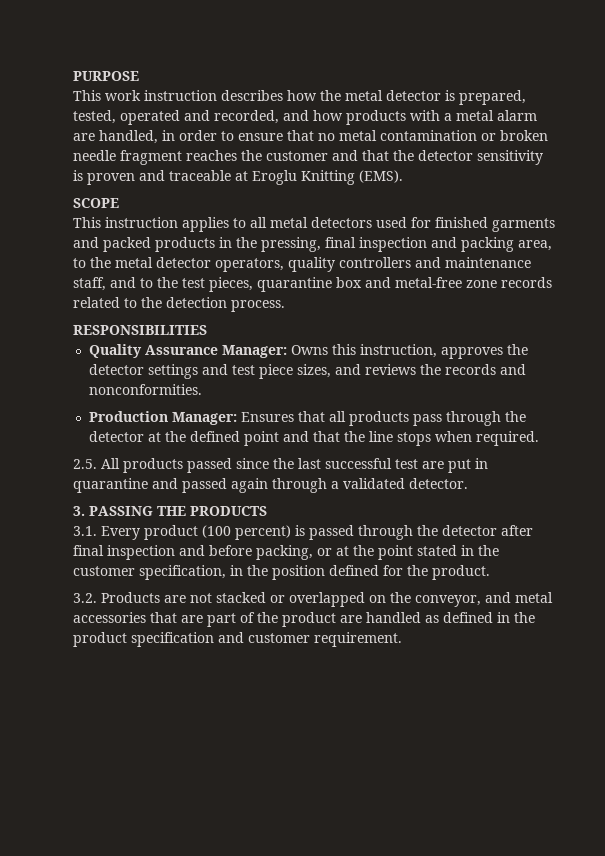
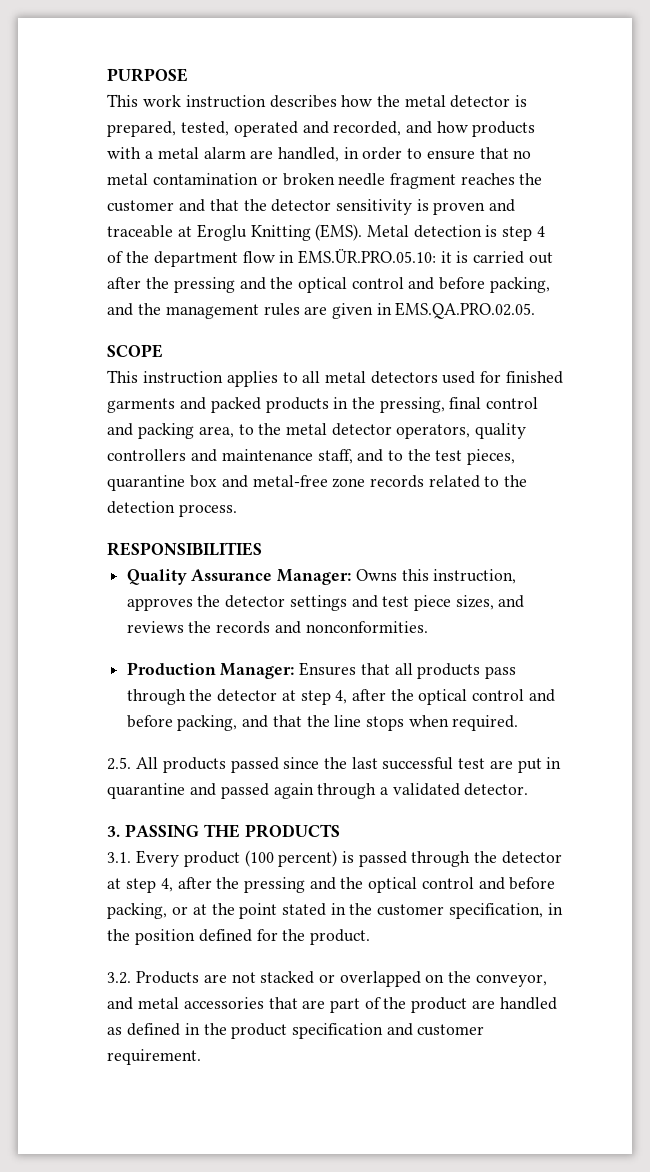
+ Metal detection is step 4 of the department flow in EMS.ÜR.PRO.05.10: it is carried out after the pressing and the optical control and before packing, and the management rules are given in EMS.QA.PRO.02.05.
- This instruction applies to all metal detectors used for finished garments and packed products in the pressing, final inspection and packing area, to the metal detector operators, quality controllers and maintenance staff, and to the test pieces, quarantine box and metal-free zone records related to the detection process.
+ This instruction applies to all metal detectors used for finished garments and packed products in the pressing, final control and packing area, to the metal detector operators, quality controllers and maintenance staff, and to the test pieces, quarantine box and metal-free zone records related to the detection process.
- Production Manager: Ensures that all products pass through the detector at the defined point and that the line stops when required.
+ Production Manager: Ensures that all products pass through the detector at step 4, after the optical control and before packing, and that the line stops when required.
- 3.1. Every product (100 percent) is passed through the detector after final inspection and before packing, or at the point stated in the customer specification, in the position defined for the product.
+ 3.1. Every product (100 percent) is passed through the detector at step 4, after the pressing and the optical control and before packing, or at the point stated in the customer specification, in the position defined for the product.

